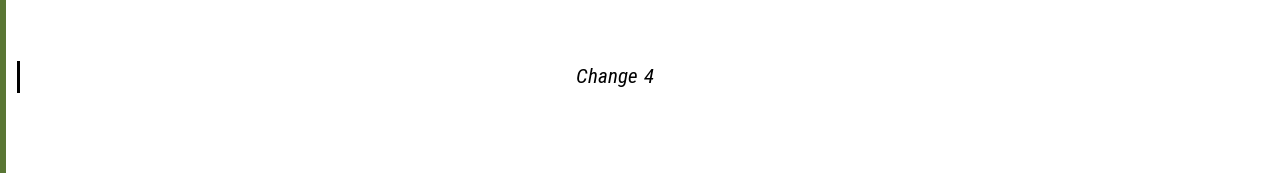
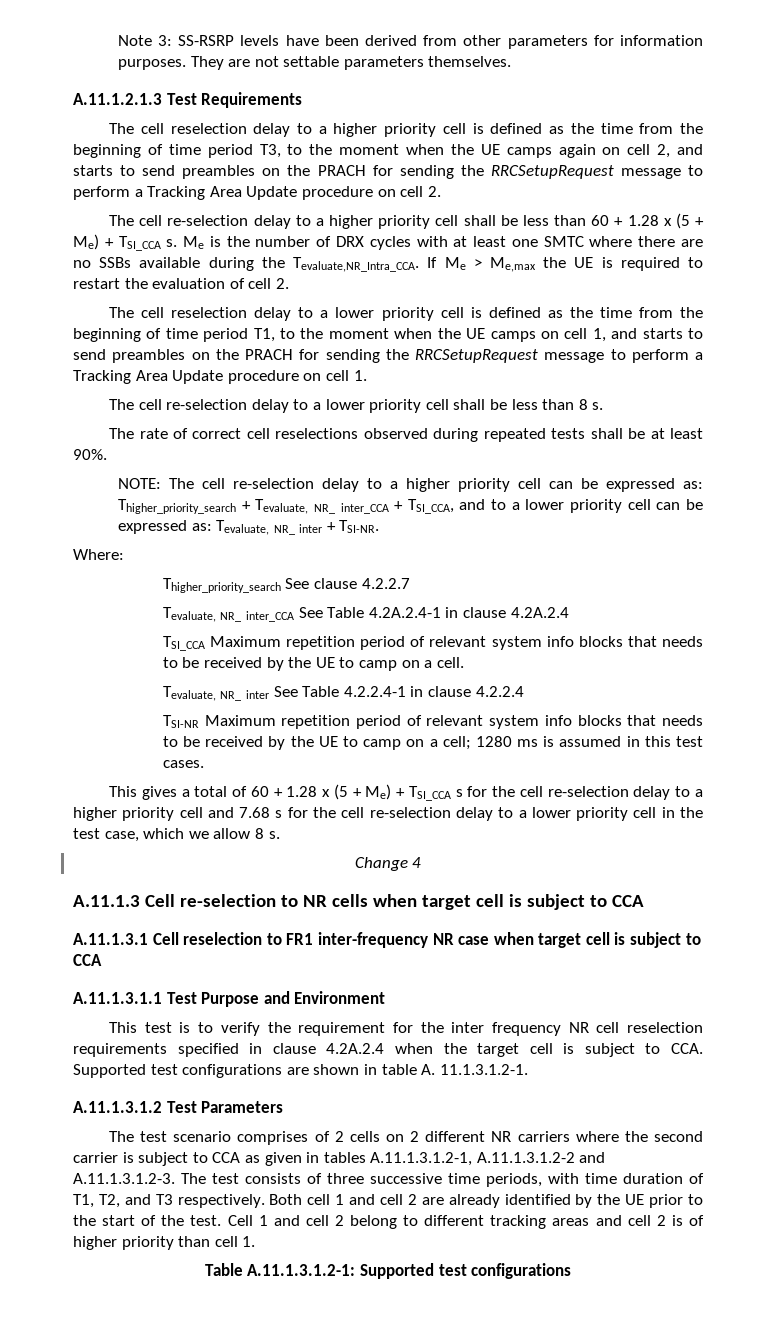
+ Note 3: SS-RSRP levels have been derived from other parameters for information purposes. They are not settable parameters themselves.
+ A.11.1.2.1.3 Test Requirements
+ The cell reselection delay to a higher priority cell is defined as the time from the beginning of time period T3, to the moment when the UE camps again on cell 2, and starts to send preambles on the PRACH for sending the RRCSetupRequest message to perform a Tracking Area Update procedure on cell 2.
+ The cell re-selection delay to a higher priority cell shall be less than 60 + 1.28 x (5 + Me) + TSI_CCA s. Me is the number of DRX cycles with at least one SMTC where there are no SSBs available during the Tevaluate,NR_Intra_CCA. If Me > Me,max the UE is required to restart the evaluation of cell 2.
+ The cell reselection delay to a lower priority cell is defined as the time from the beginning of time period T1, to the moment when the UE camps on cell 1, and starts to send preambles on the PRACH for sending the RRCSetupRequest message to perform a Tracking Area Update procedure on cell 1.
+ The cell re-selection delay to a lower priority cell shall be less than 8 s.
+ The rate of correct cell reselections observed during repeated tests shall be at least 90%.
+ NOTE: The cell re-selection delay to a higher priority cell can be expressed as: Thigher_priority_search + Tevaluate, NR_ inter_CCA + TSI_CCA, and to a lower priority cell can be expressed as: Tevaluate, NR_ inter + TSI-NR.
+ Where:
+ Thigher_priority_search See clause 4.2.2.7
+ Tevaluate, NR_ inter_CCA See Table 4.2A.2.4-1 in clause 4.2A.2.4
+ TSI_CCA Maximum repetition period of relevant system info blocks that needs to be received by the UE to camp on a cell.
+ Tevaluate, NR_ inter See Table 4.2.2.4-1 in clause 4.2.2.4
+ TSI-NR Maximum repetition period of relevant system info blocks that needs to be received by the UE to camp on a cell; 1280 ms is assumed in this test cases.
+ This gives a total of 60 + 1.28 x (5 + Me) + TSI_CCA s for the cell re-selection delay to a higher priority cell and 7.68 s for the cell re-selection delay to a lower priority cell in the test case, which we allow 8 s.
  Change 4
+ A.11.1.3 Cell re-selection to NR cells when target cell is subject to CCA
+ A.11.1.3.1 Cell reselection to FR1 inter-frequency NR case when target cell is subject to CCA
+ A.11.1.3.1.1 Test Purpose and Environment
+ This test is to verify the requirement for the inter frequency NR cell reselection requirements specified in clause 4.2A.2.4 when the target cell is subject to CCA. Supported test configurations are shown in table A. 11.1.3.1.2-1.
+ A.11.1.3.1.2 Test Parameters
+ The test scenario comprises of 2 cells on 2 different NR carriers where the second carrier is subject to CCA as given in tables A.11.1.3.1.2-1, A.11.1.3.1.2-2 and A.11.1.3.1.2-3. The test consists of three successive time periods, with time duration of T1, T2, and T3 respectively. Both cell 1 and cell 2 are already identified by the UE prior to the start of the test. Cell 1 and cell 2 belong to different tracking areas and cell 2 is of higher priority than cell 1.
+ Table A.11.1.3.1.2-1: Supported test configurations

